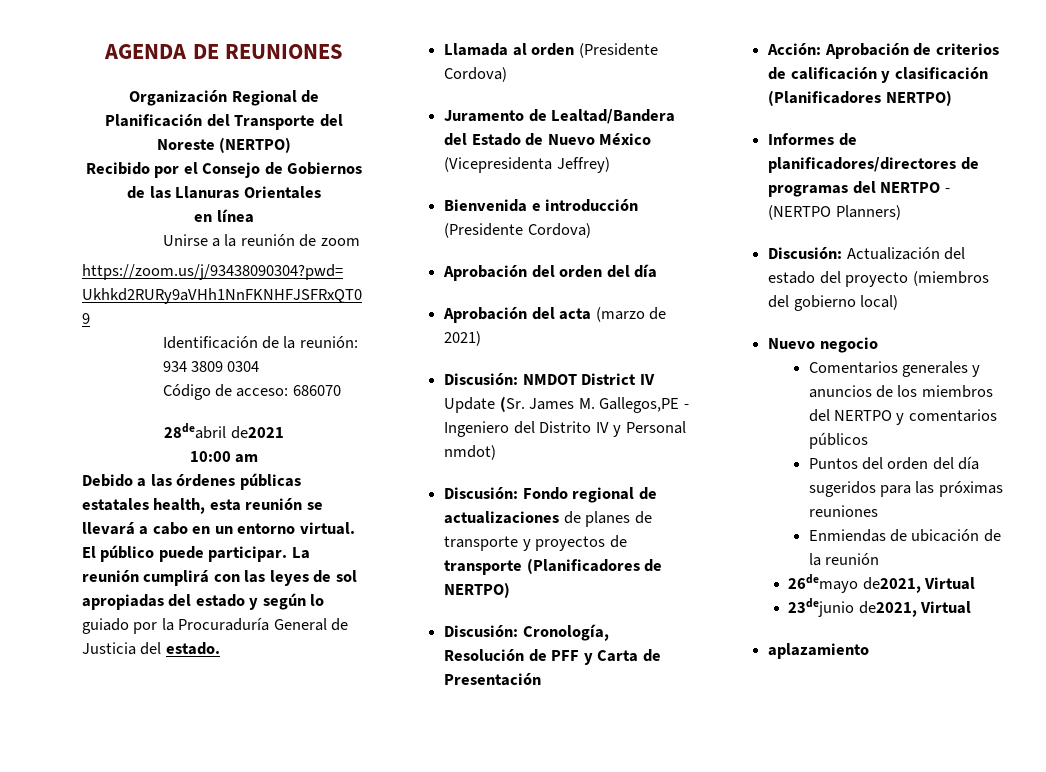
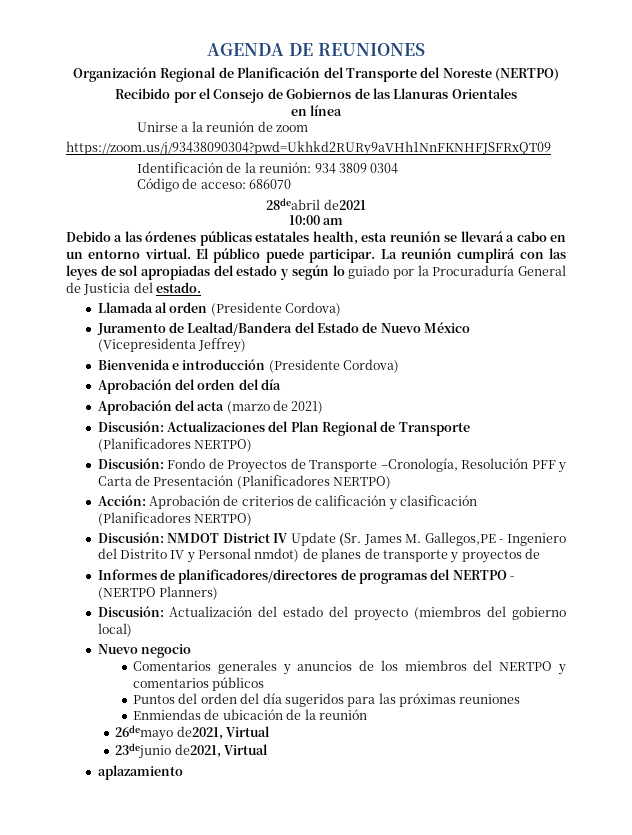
+ Discusión: Actualizaciones del Plan Regional de Transporte (Planificadores NERTPO)
+ Discusión: Fondo de Proyectos de Transporte –Cronología, Resolución PFF y Carta de Presentación (Planificadores NERTPO)
+ Acción: Aprobación de criterios de calificación y clasificación (Planificadores NERTPO)
- Discusión: NMDOT District IV Update (Sr. James M. Gallegos,PE - Ingeniero del Distrito IV y Personal nmdot)
- Discusión: Fondo regional de actualizaciones de planes de transporte y proyectos de transporte (Planificadores de NERTPO)
- Discusión: Cronología, Resolución de PFF y Carta de Presentación
- Acción: Aprobación de criterios de calificación y clasificación (Planificadores NERTPO)
+ Discusión: NMDOT District IV Update (Sr. James M. Gallegos,PE - Ingeniero del Distrito IV y Personal nmdot) de planes de transporte y proyectos de

